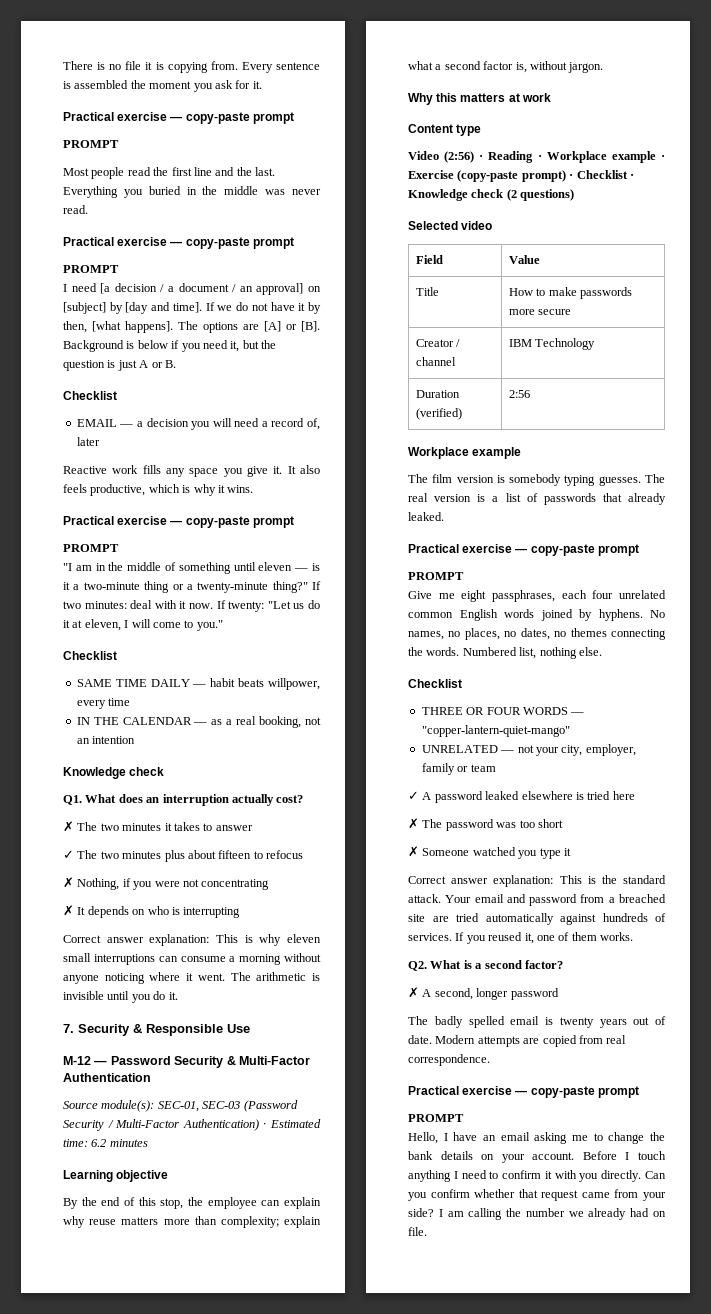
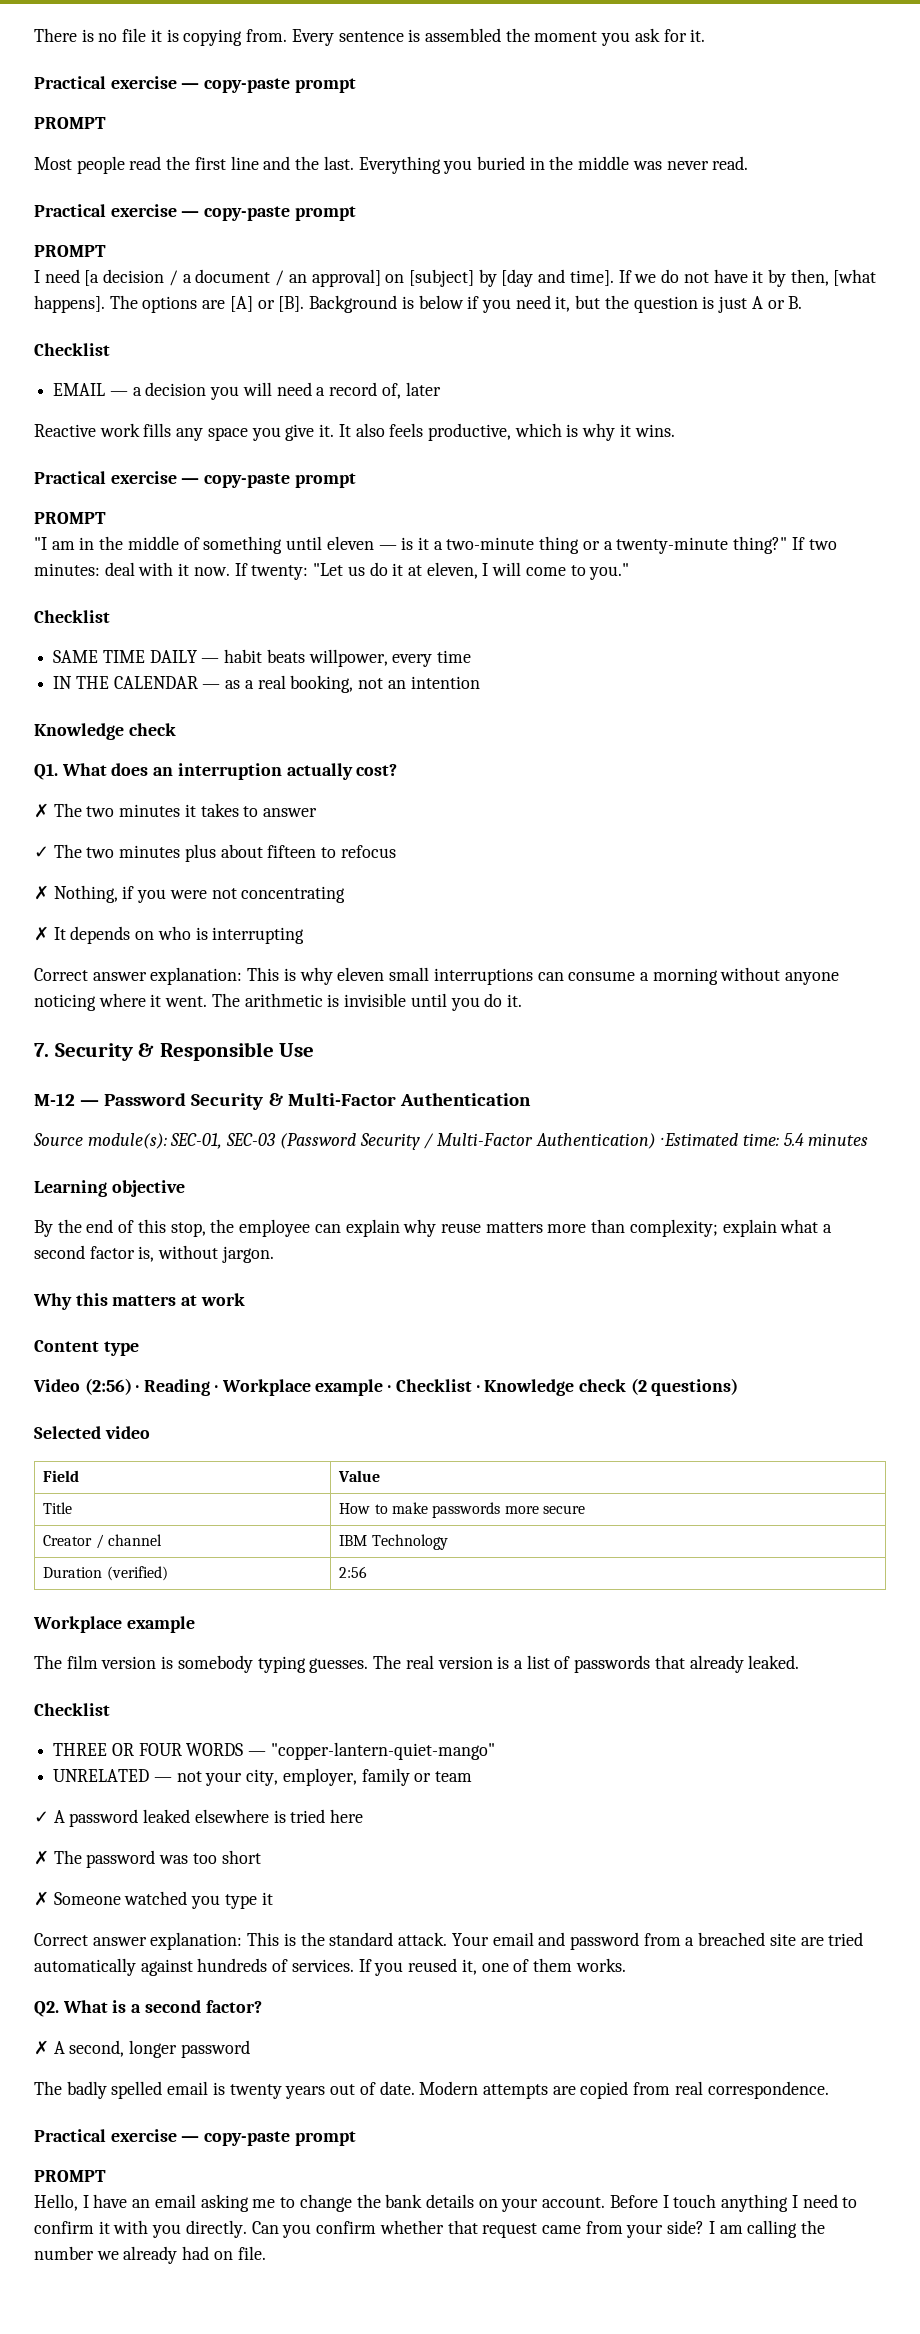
- Source module(s): SEC-01, SEC-03 (Password Security / Multi-Factor Authentication) · Estimated time: 6.2 minutes
+ Source module(s): SEC-01, SEC-03 (Password Security / Multi-Factor Authentication) · Estimated time: 5.4 minutes
- Video (2:56) · Reading · Workplace example · Exercise (copy-paste prompt) · Checklist · Knowledge check (2 questions)
+ Video (2:56) · Reading · Workplace example · Checklist · Knowledge check (2 questions)
  The real version is a list of passwords that already leaked.
- Practical exercise — copy-paste prompt
- PROMPT
- Give me eight passphrases, each four unrelated common English words joined by hyphens. No names, no places, no dates, no themes connecting the words. Numbered list, nothing else.

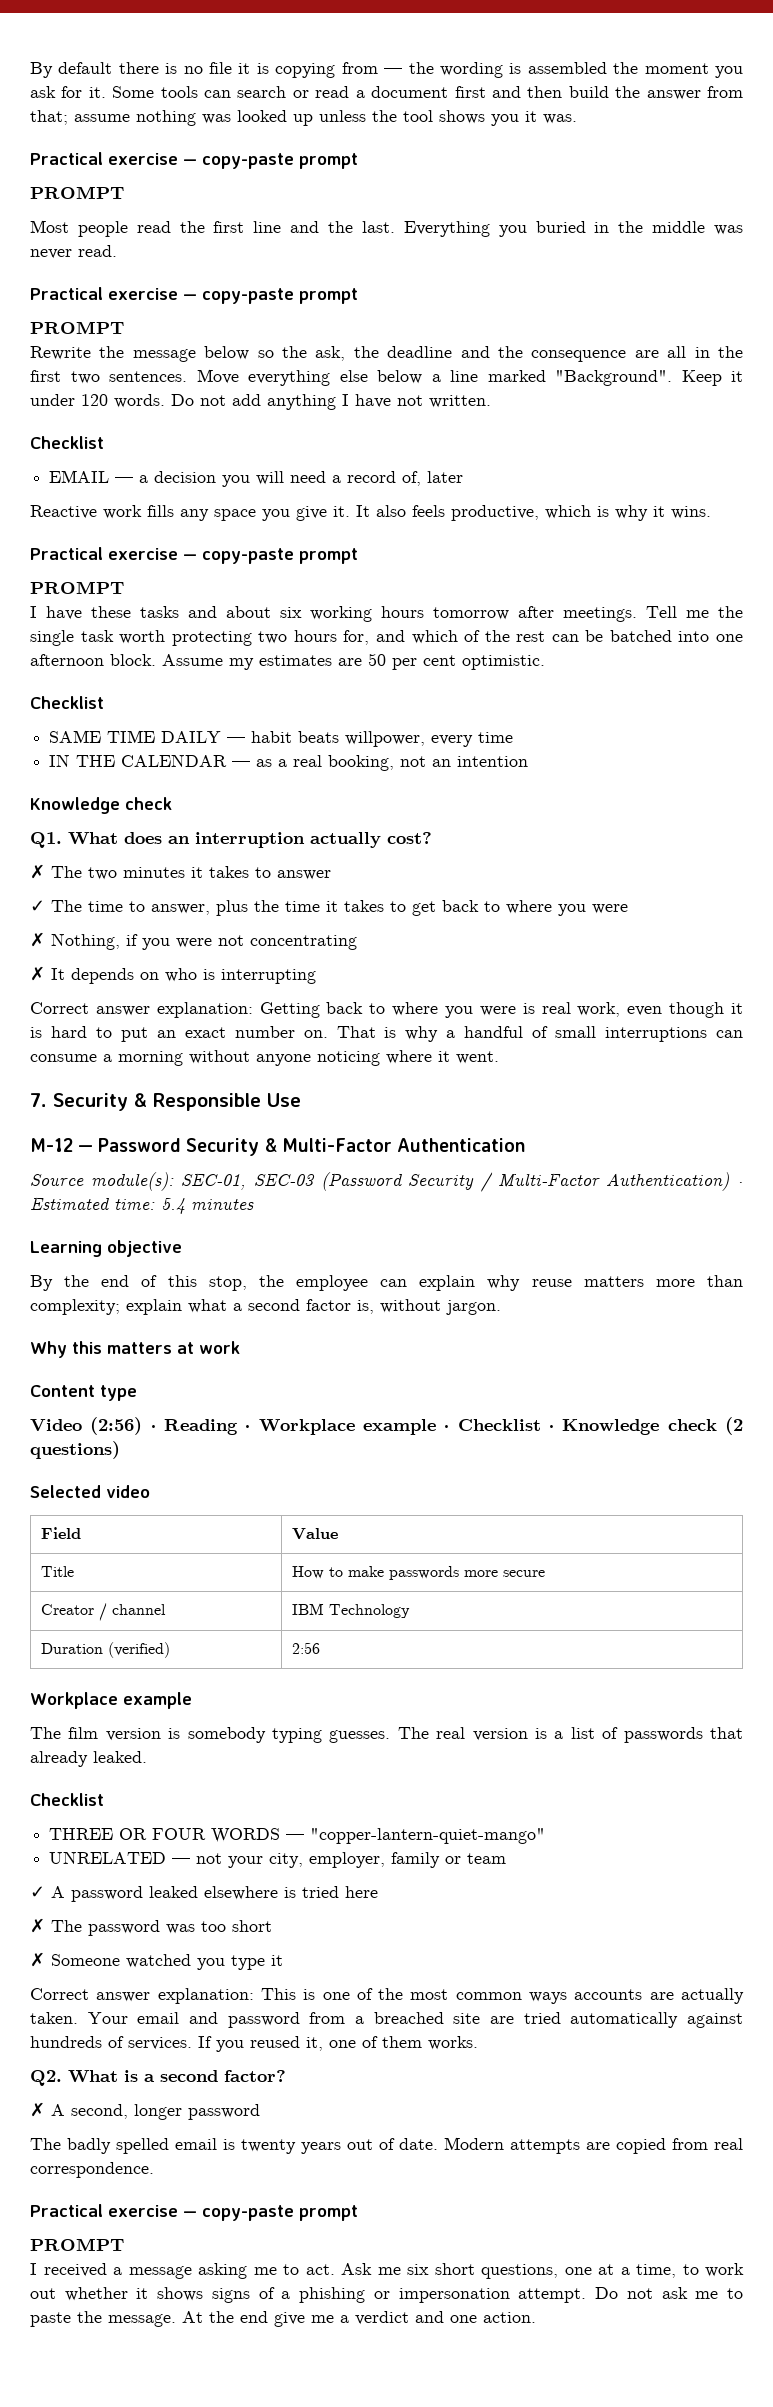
- There is no file it is copying from. Every sentence is assembled the moment you ask for it.
+ By default there is no file it is copying from — the wording is assembled the moment you ask for it. Some tools can search or read a document first and then build the answer from that; assume nothing was looked up unless the tool shows you it was.
- I need [a decision / a document / an approval] on [subject] by [day and time]. If we do not have it by then, [what happens]. The options are [A] or [B]. Background is below if you need it, but the question is just A or B.
+ Rewrite the message below so the ask, the deadline and the consequence are all in the first two sentences. Move everything else below a line marked "Background". Keep it under 120 words. Do not add anything I have not written.
- "I am in the middle of something until eleven — is it a two-minute thing or a twenty-minute thing?" If two minutes: deal with it now. If twenty: "Let us do it at eleven, I will come to you."
+ I have these tasks and about six working hours tomorrow after meetings. Tell me the single task worth protecting two hours for, and which of the rest can be batched into one afternoon block. Assume my estimates are 50 per cent optimistic.
- ✓ The two minutes plus about fifteen to refocus
+ ✓ The time to answer, plus the time it takes to get back to where you were
- Correct answer explanation: This is why eleven small interruptions can consume a morning without anyone noticing where it went. The arithmetic is invisible until you do it.
+ Correct answer explanation: Getting back to where you were is real work, even though it is hard to put an exact number on. That is why a handful of small interruptions can consume a morning without anyone noticing where it went.
- Correct answer explanation: This is the standard attack.
+ Correct answer explanation: This is one of the most common ways accounts are actually taken.
- Hello, I have an email asking me to change the bank details on your account. Before I touch anything I need to confirm it with you directly. Can you confirm whether that request came from your side? I am calling the number we already had on file.
+ I received a message asking me to act. Ask me six short questions, one at a time, to work out whether it shows signs of a phishing or impersonation attempt. Do not ask me to paste the message. At the end give me a verdict and one action.

